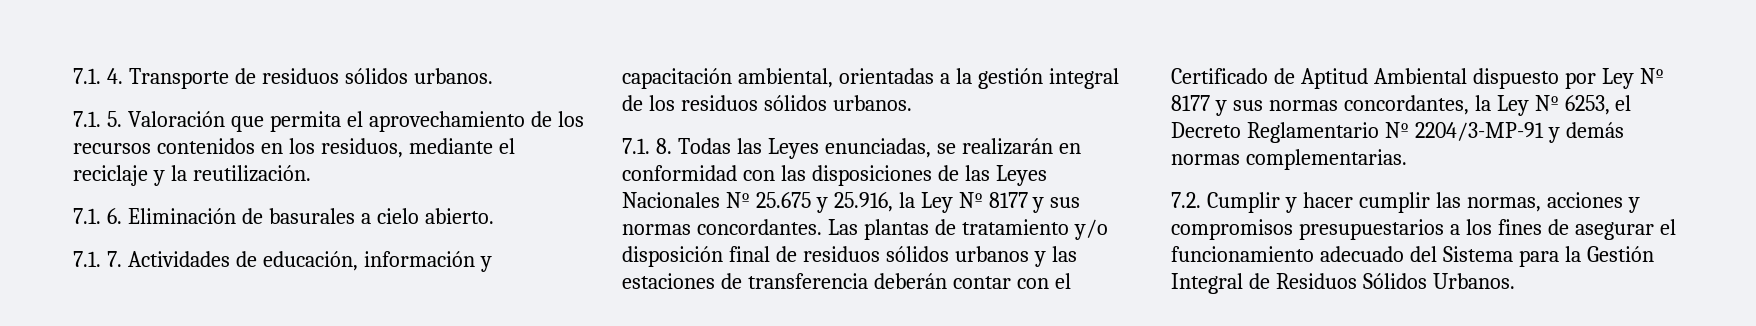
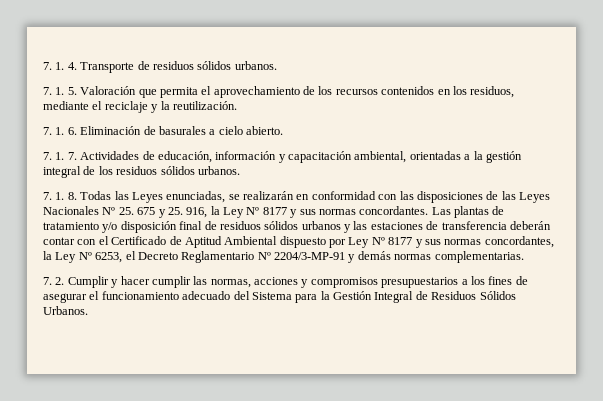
- 7.1. 4. Transporte de residuos sólidos urbanos.
+ 7. 1. 4. Transporte de residuos sólidos urbanos.
- 7.1. 5. Valoración que permita el aprovechamiento de los recursos contenidos en los residuos, mediante el reciclaje y la reutilización.
+ 7. 1. 5. Valoración que permita el aprovechamiento de los recursos contenidos en los residuos, mediante el reciclaje y la reutilización.
- 7.1. 6. Eliminación de basurales a cielo abierto.
+ 7. 1. 6. Eliminación de basurales a cielo abierto.
- 7.1. 7. Actividades de educación, información y capacitación ambiental, orientadas a la gestión integral de los residuos sólidos urbanos.
+ 7. 1. 7. Actividades de educación, información y capacitación ambiental, orientadas a la gestión integral de los residuos sólidos urbanos.
- 7.1. 8. Todas las Leyes enunciadas, se realizarán en conformidad con las disposiciones de las Leyes Nacionales Nº 25.675 y 25.916, la Ley Nº 8177 y sus normas concordantes.
+ 7. 1. 8. Todas las Leyes enunciadas, se realizarán en conformidad con las disposiciones de las Leyes Nacionales Nº 25. 675 y 25. 916, la Ley Nº 8177 y sus normas concordantes.
- 7.2. Cumplir y hacer cumplir las normas, acciones y compromisos presupuestarios a los fines de asegurar el funcionamiento adecuado del Sistema para la Gestión Integral de Residuos Sólidos Urbanos.
+ 7. 2. Cumplir y hacer cumplir las normas, acciones y compromisos presupuestarios a los fines de asegurar el funcionamiento adecuado del Sistema para la Gestión Integral de Residuos Sólidos Urbanos.

